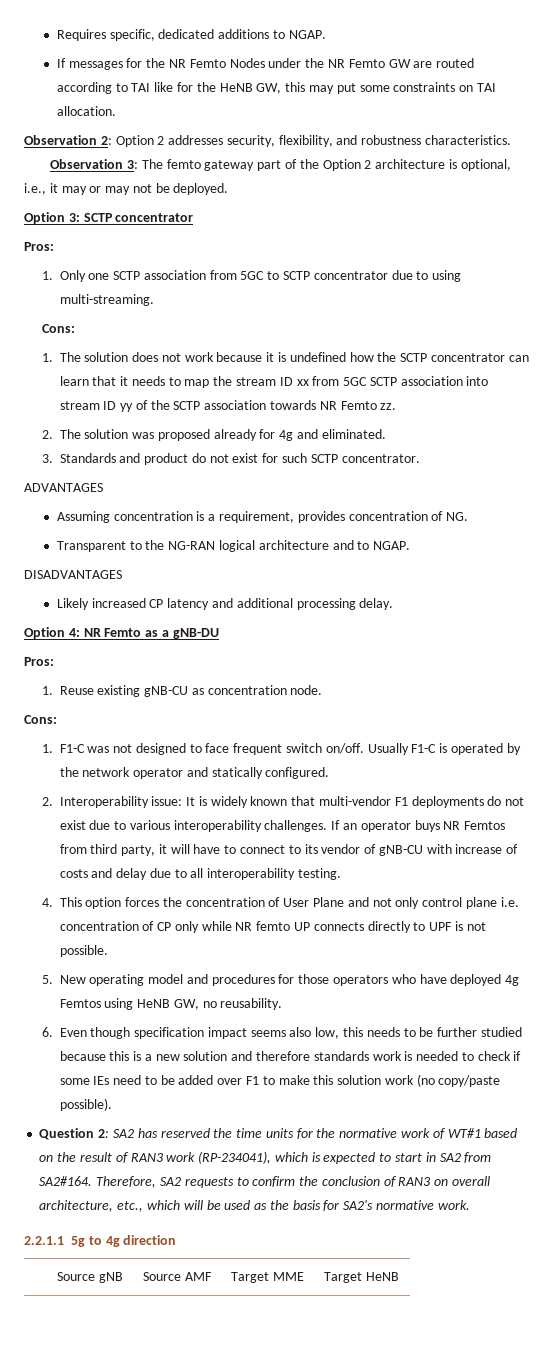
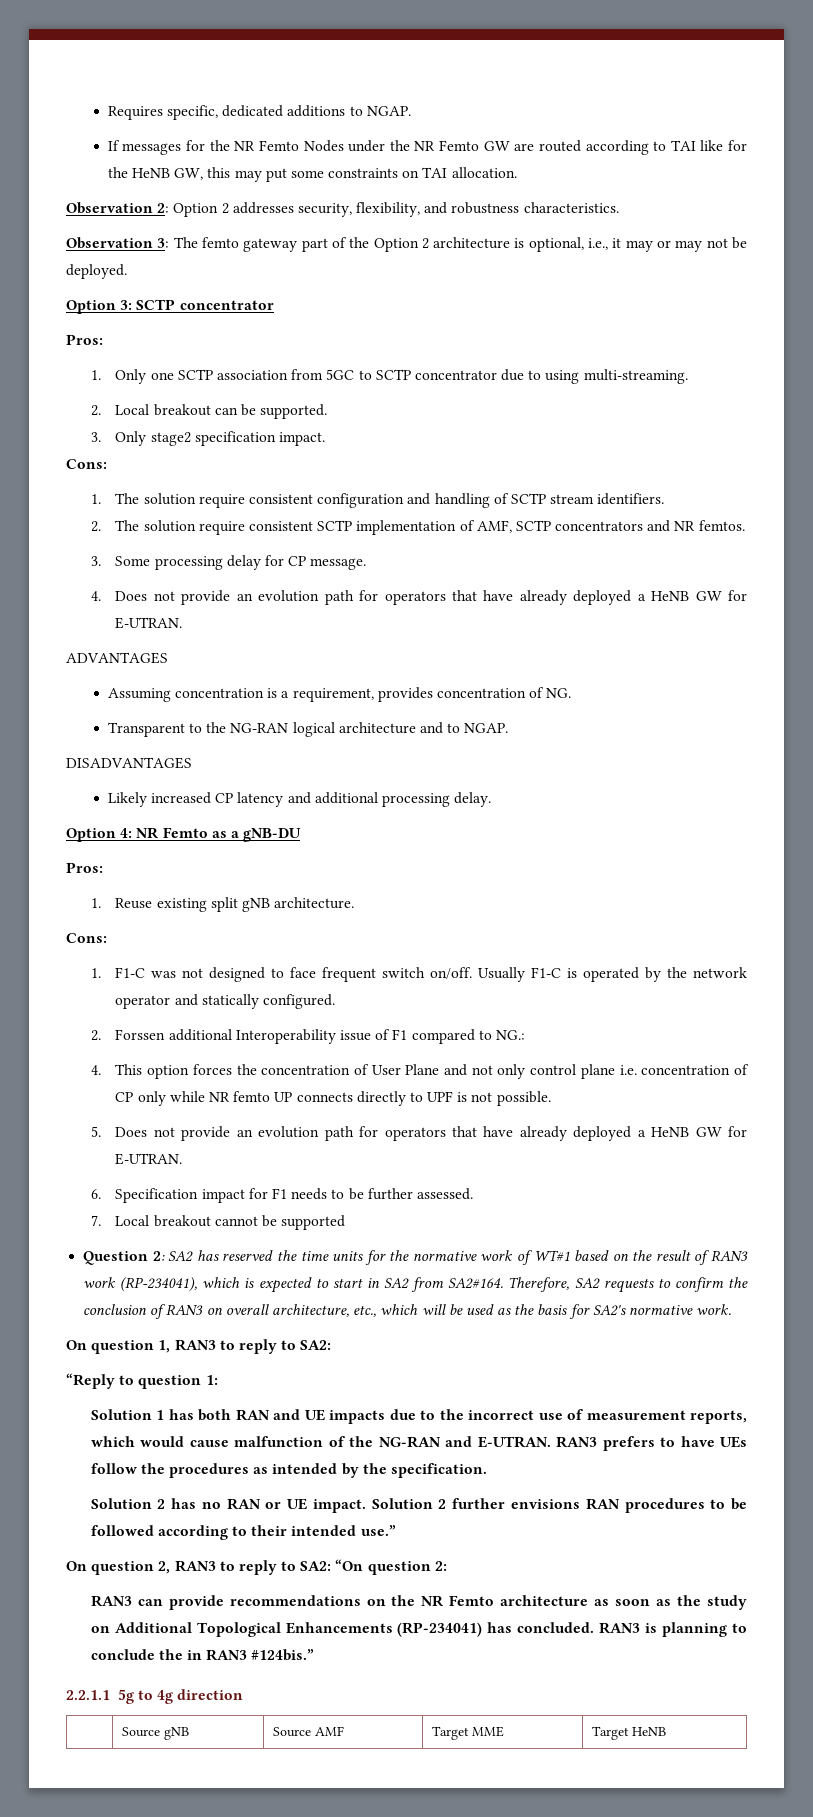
  1. Only one SCTP association from 5GC to SCTP concentrator due to using multi-streaming.
+ 2. Local breakout can be supported.
+ 3. Only stage2 specification impact.
  Cons:
- 1. The solution does not work because it is undefined how the SCTP concentrator can learn that it needs to map the stream ID xx from 5GC SCTP association into stream ID yy of the SCTP association towards NR Femto zz.
- 2. The solution was proposed already for 4g and eliminated.
- 3. Standards and product do not exist for such SCTP concentrator.
+ 1. The solution require consistent configuration and handling of SCTP stream identifiers.
+ 2. The solution require consistent SCTP implementation of AMF, SCTP concentrators and NR femtos.
+ 3. Some processing delay for CP message.
+ 4. Does not provide an evolution path for operators that have already deployed a HeNB GW for E-UTRAN.
- 1. Reuse existing gNB-CU as concentration node.
+ 1. Reuse existing split gNB architecture.
- 2. Interoperability issue: It is widely known that multi-vendor F1 deployments do not exist due to various interoperability challenges. If an operator buys NR Femtos from third party, it will have to connect to its vendor of gNB-CU with increase of costs and delay due to all interoperability testing.
+ 2. Forssen additional Interoperability issue of F1 compared to NG.:
- 5. New operating model and procedures for those operators who have deployed 4g Femtos using HeNB GW, no reusability.
- 6. Even though specification impact seems also low, this needs to be further studied because this is a new solution and therefore standards work is needed to check if some IEs need to be added over F1 to make this solution work (no copy/paste possible).
+ 5. Does not provide an evolution path for operators that have already deployed a HeNB GW for E-UTRAN.
+ 6. Specification impact for F1 needs to be further assessed.
+ 7. Local breakout cannot be supported
+ On question 1, RAN3 to reply to SA2:
+ “Reply to question 1:
+ Solution 1 has both RAN and UE impacts due to the incorrect use of measurement reports, which would cause malfunction of the NG-RAN and E-UTRAN. RAN3 prefers to have UEs follow the procedures as intended by the specification.
+ Solution 2 has no RAN or UE impact. Solution 2 further envisions RAN procedures to be followed according to their intended use.”
+ On question 2, RAN3 to reply to SA2: “On question 2:
+ RAN3 can provide recommendations on the NR Femto architecture as soon as the study on Additional Topological Enhancements (RP-234041) has concluded. RAN3 is planning to conclude the in RAN3 #124bis.”

